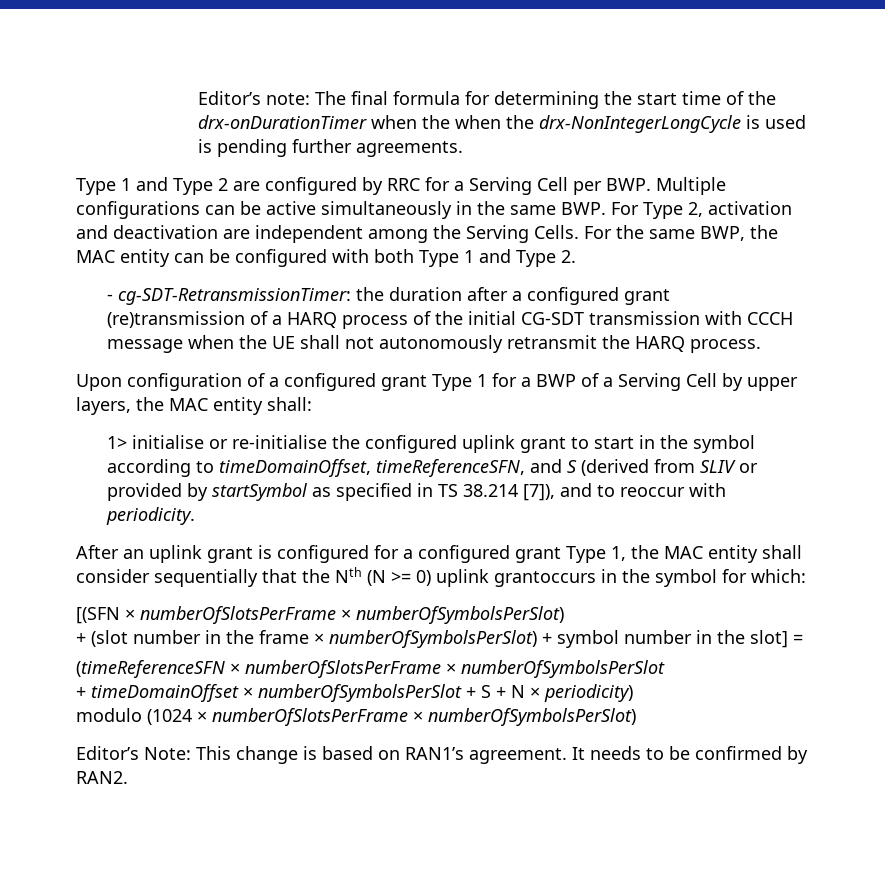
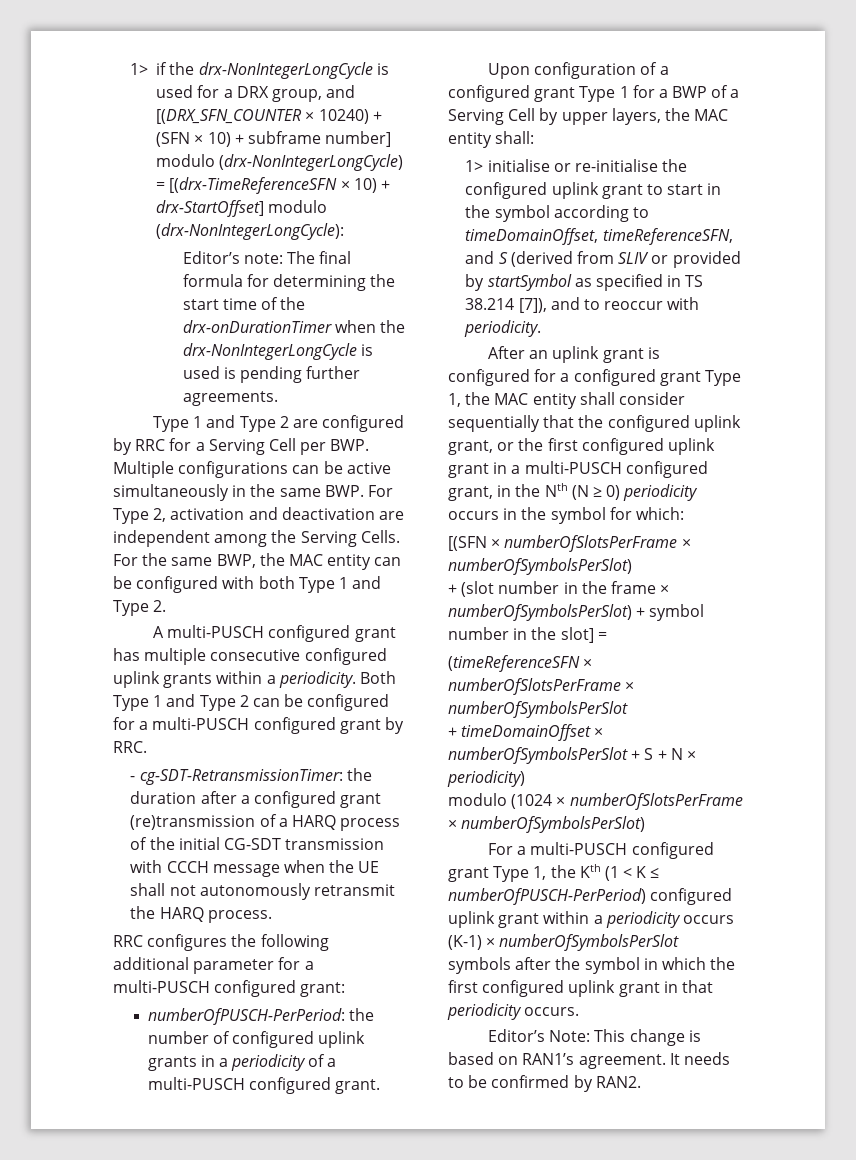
+ 1> if the drx-NonIntegerLongCycle is used for a DRX group, and [(DRX_SFN_COUNTER × 10240) + (SFN × 10) + subframe number] modulo (drx-NonIntegerLongCycle) = [(drx-TimeReferenceSFN × 10) + drx-StartOffset] modulo (drx-NonIntegerLongCycle):
- Editor’s note: The final formula for determining the start time of the drx-onDurationTimer when the when the drx-NonIntegerLongCycle is used is pending further agreements.
+ Editor’s note: The final formula for determining the start time of the drx-onDurationTimer when the drx-NonIntegerLongCycle is used is pending further agreements.
+ A multi-PUSCH configured grant has multiple consecutive configured uplink grants within a periodicity. Both Type 1 and Type 2 can be configured for a multi-PUSCH configured grant by RRC.
+ RRC configures the following additional parameter for a multi-PUSCH configured grant:
+ numberOfPUSCH-PerPeriod: the number of configured uplink grants in a periodicity of a multi-PUSCH configured grant.
- After an uplink grant is configured for a configured grant Type 1, the MAC entity shall consider sequentially that the Nth (N >= 0) uplink grantoccurs in the symbol for which:
+ After an uplink grant is configured for a configured grant Type 1, the MAC entity shall consider sequentially that the configured uplink grant, or the first configured uplink grant in a multi-PUSCH configured grant, in the Nth (N ≥ 0) periodicity occurs in the symbol for which:
+ For a multi-PUSCH configured grant Type 1, the Kth (1 < K ≤ numberOfPUSCH-PerPeriod) configured uplink grant within a periodicity occurs (K-1) × numberOfSymbolsPerSlot symbols after the symbol in which the first configured uplink grant in that periodicity occurs.

